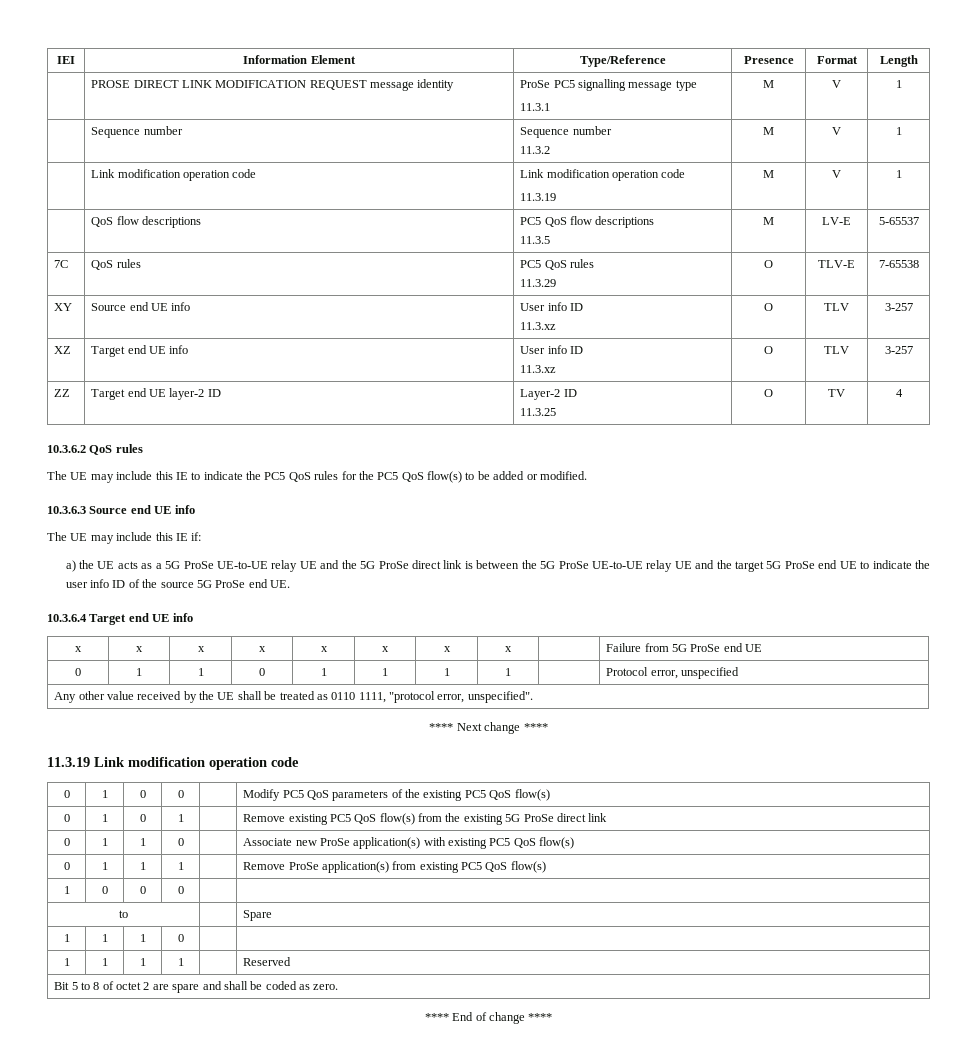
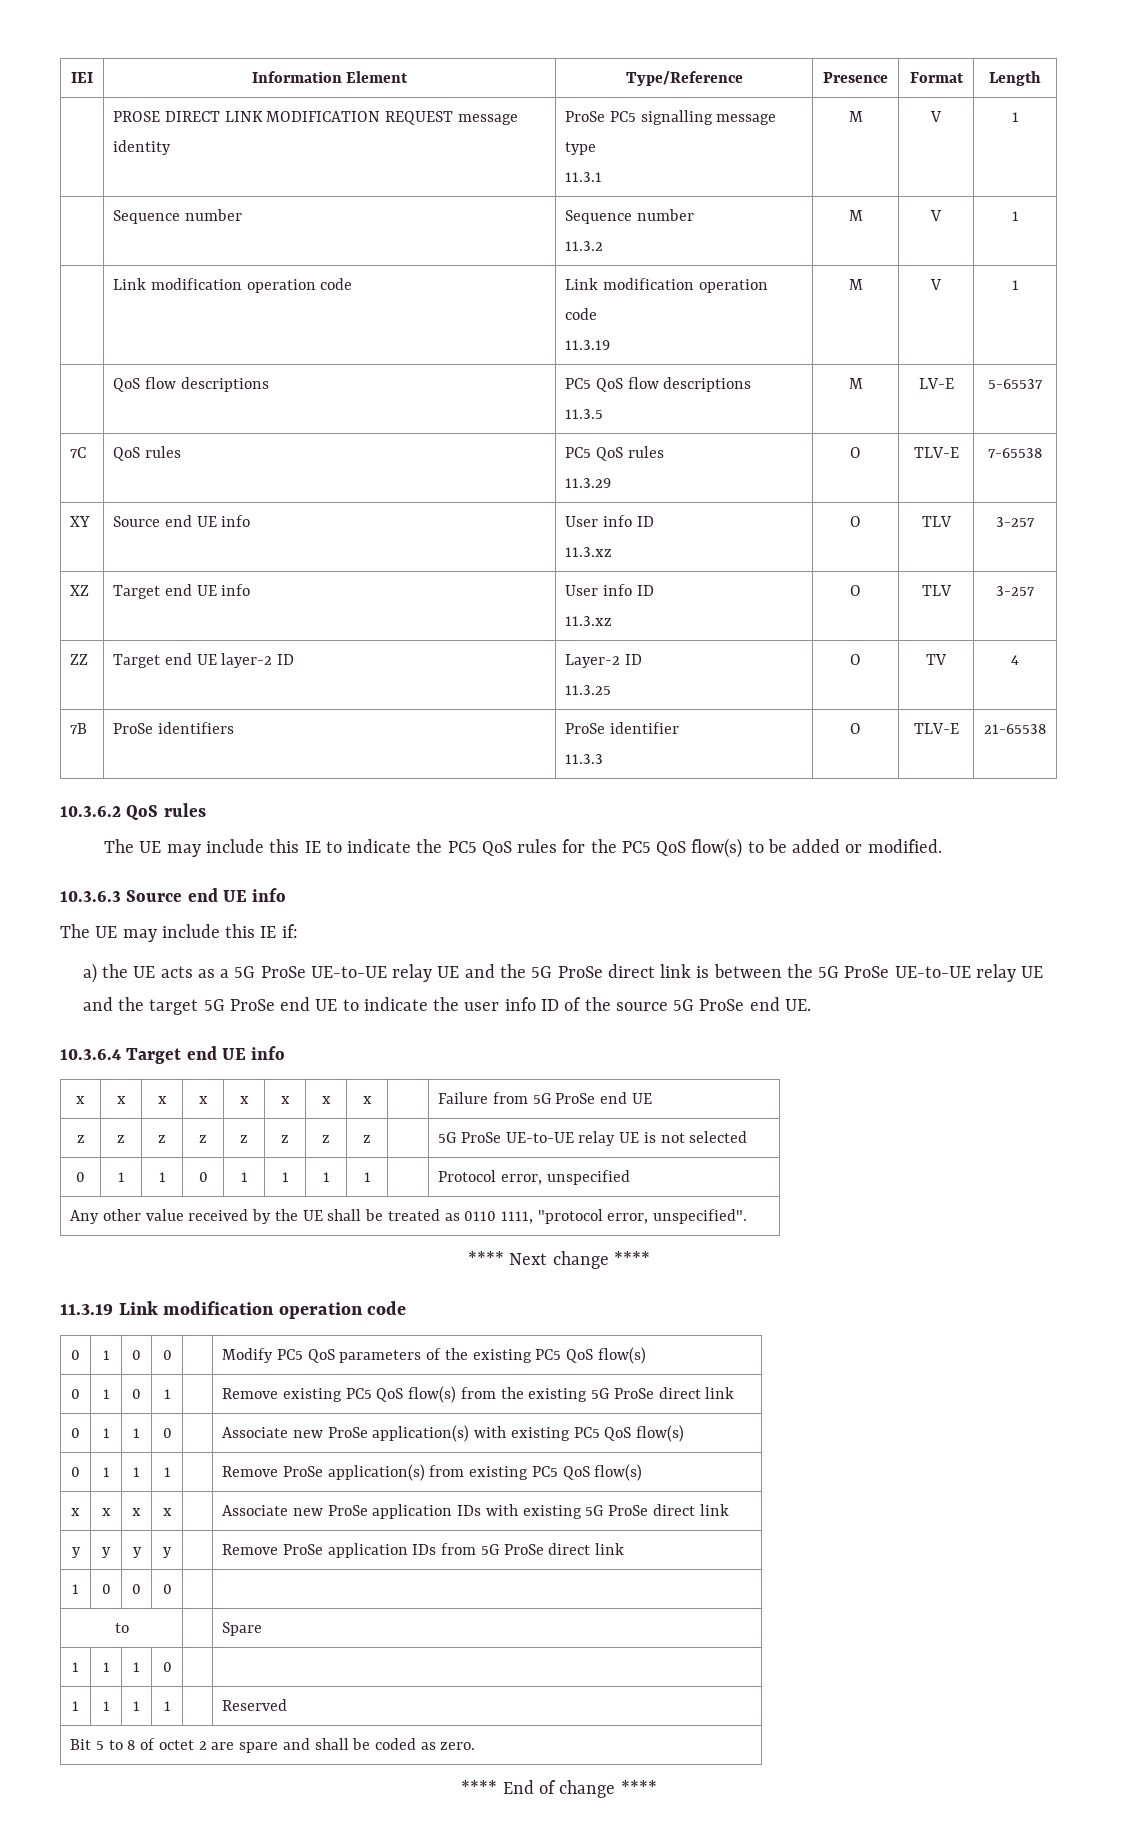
+ 7B | ProSe identifiers | ProSe identifier
+ 11.3.3 | O | TLV-E | 21-65538
+ z | z | z | z | z | z | z | z | | 5G ProSe UE-to-UE relay UE is not selected
+ x | x | x | x | | Associate new ProSe application IDs with existing 5G ProSe direct link
+ y | y | y | y | | Remove ProSe application IDs from 5G ProSe direct link

